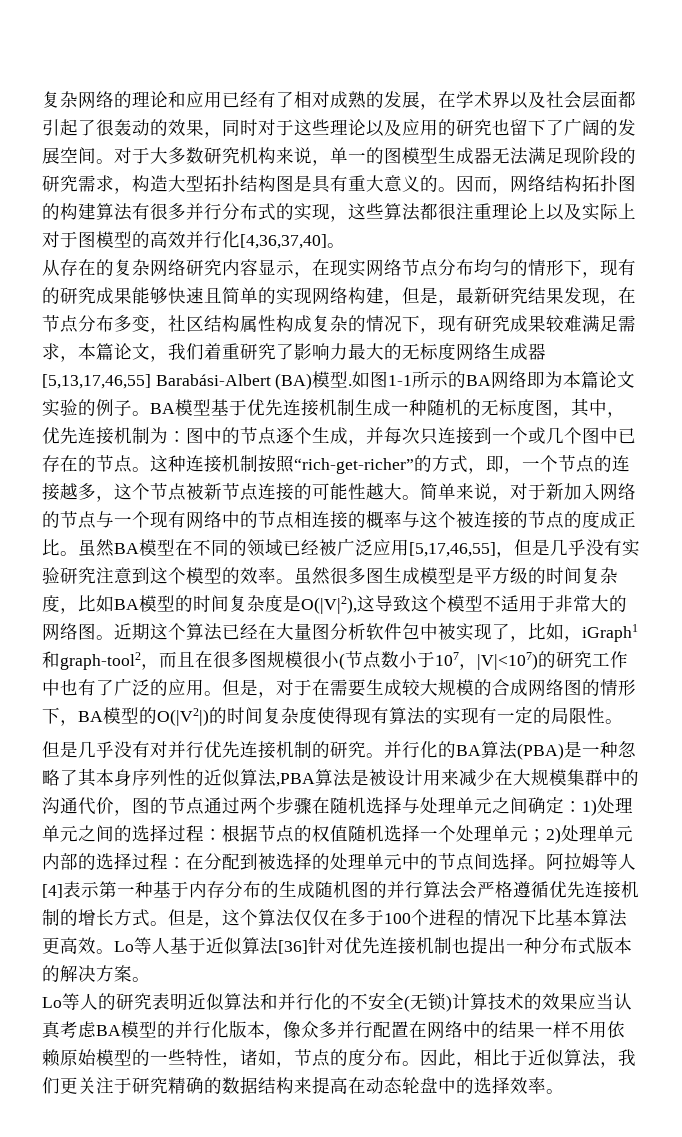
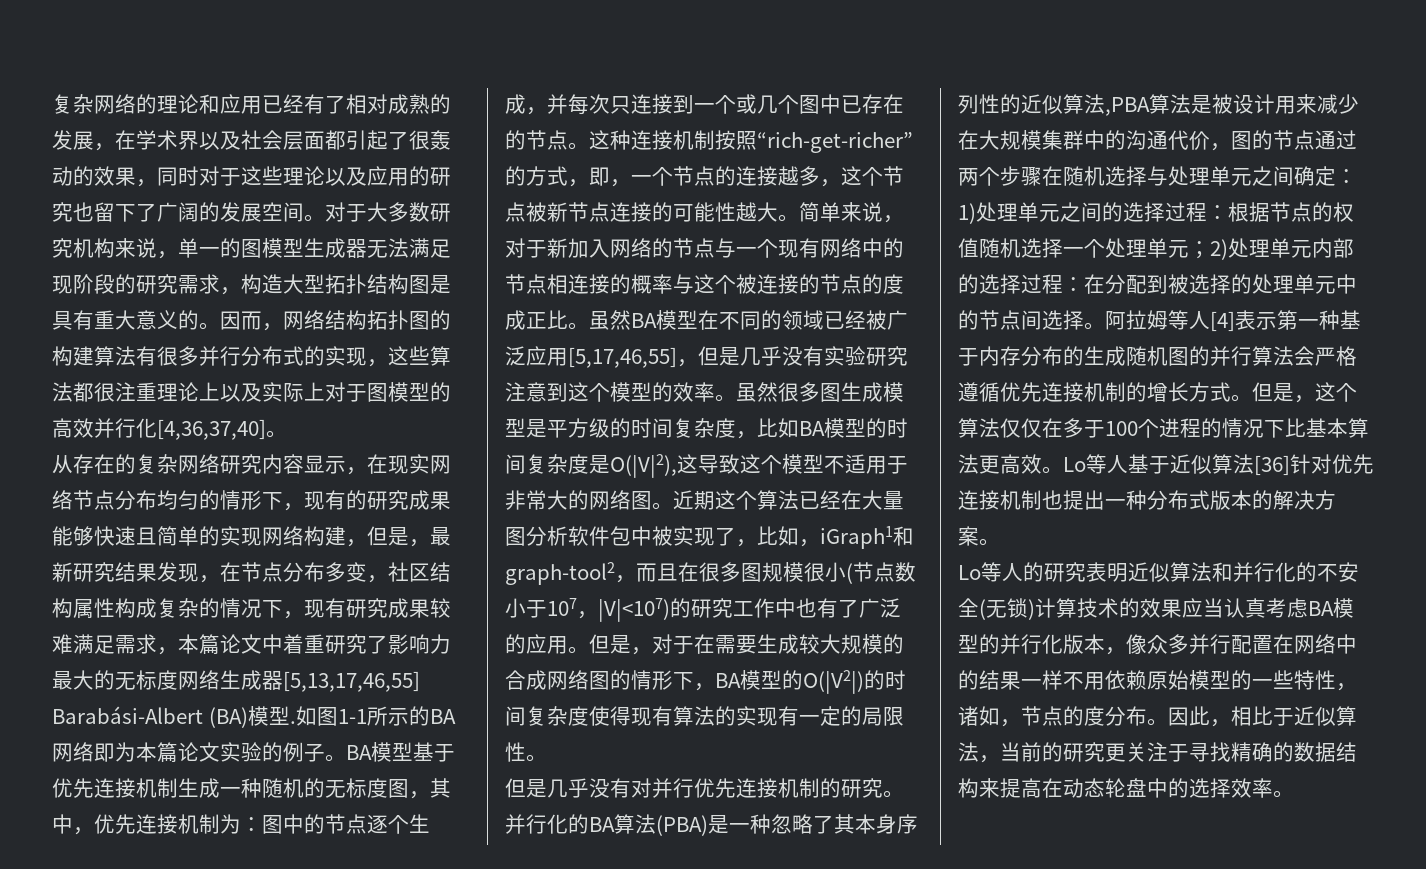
- 从存在的复杂网络研究内容显示，在现实网络节点分布均匀的情形下，现有的研究成果能够快速且简单的实现网络构建，但是，最新研究结果发现，在节点分布多变，社区结构属性构成复杂的情况下，现有研究成果较难满足需求，本篇论文，我们着重研究了影响力最大的无标度网络生成器[5,13,17,46,55] Barabási-Albert (BA)模型.
+ 从存在的复杂网络研究内容显示，在现实网络节点分布均匀的情形下，现有的研究成果能够快速且简单的实现网络构建，但是，最新研究结果发现，在节点分布多变，社区结构属性构成复杂的情况下，现有研究成果较难满足需求，本篇论文中着重研究了影响力最大的无标度网络生成器[5,13,17,46,55] Barabási-Albert (BA)模型.
- 因此，相比于近似算法，我们更关注于研究精确的数据结构来提高在动态轮盘中的选择效率。
+ 因此，相比于近似算法，当前的研究更关注于寻找精确的数据结构来提高在动态轮盘中的选择效率。

